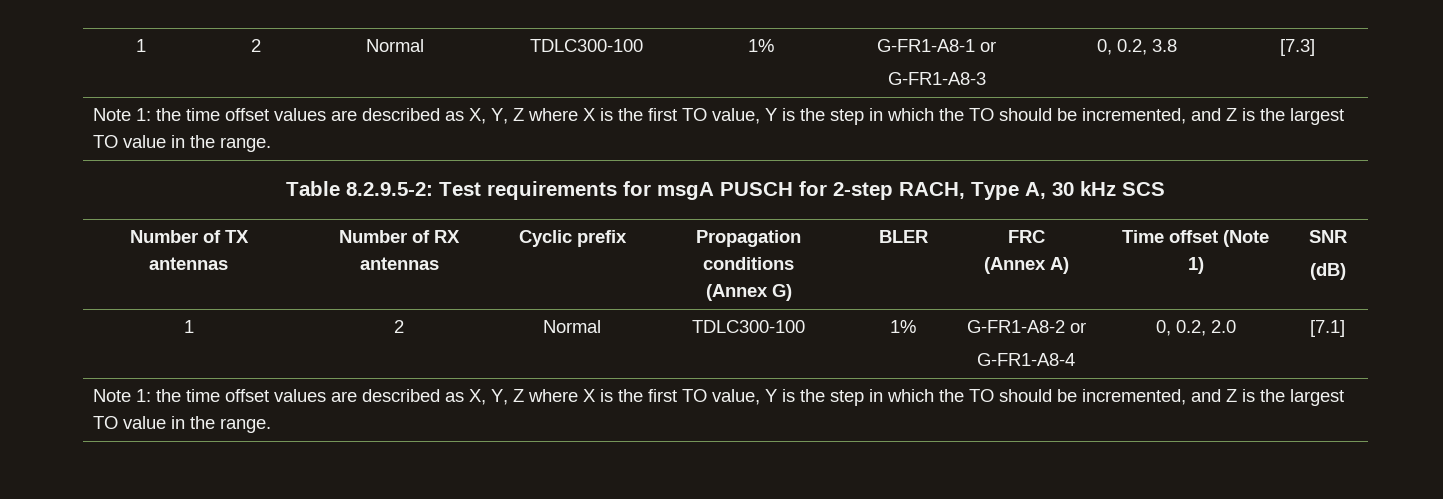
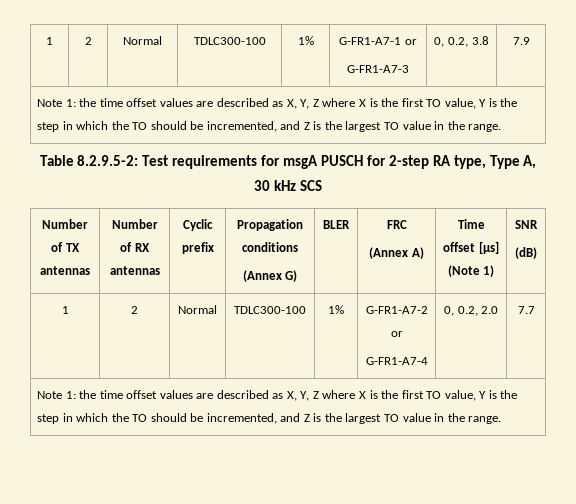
- 1 | 2 | Normal | TDLC300-100 | 1% | G-FR1-A8-1 or
- G-FR1-A8-3 | 0, 0.2, 3.8 | [7.3]
+ 1 | 2 | Normal | TDLC300-100 | 1% | G-FR1-A7-1 or
+ G-FR1-A7-3 | 0, 0.2, 3.8 | 7.9
- Table 8.2.9.5-2: Test requirements for msgA PUSCH for 2-step RACH, Type A, 30 kHz SCS
+ Table 8.2.9.5-2: Test requirements for msgA PUSCH for 2-step RA type, Type A, 30 kHz SCS
  Number of TX antennas | Number of RX antennas | Cyclic prefix | Propagation conditions
  (Annex G) | BLER | FRC
- (Annex A) | Time offset (Note 1) | SNR
+ (Annex A) | Time offset [µs] (Note 1) | SNR
- 1 | 2 | Normal | TDLC300-100 | 1% | G-FR1-A8-2 or
- G-FR1-A8-4 | 0, 0.2, 2.0 | [7.1]
+ 1 | 2 | Normal | TDLC300-100 | 1% | G-FR1-A7-2 or
+ G-FR1-A7-4 | 0, 0.2, 2.0 | 7.7

